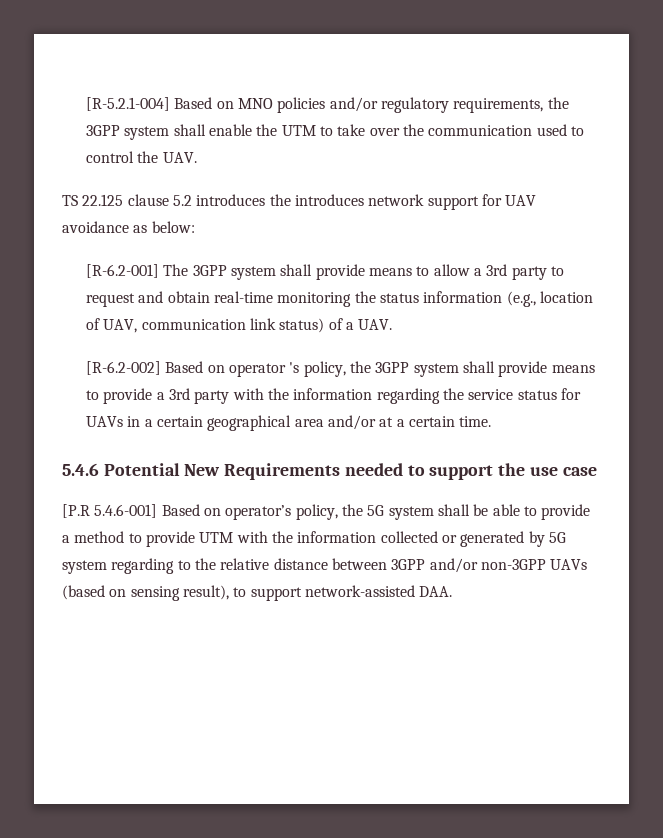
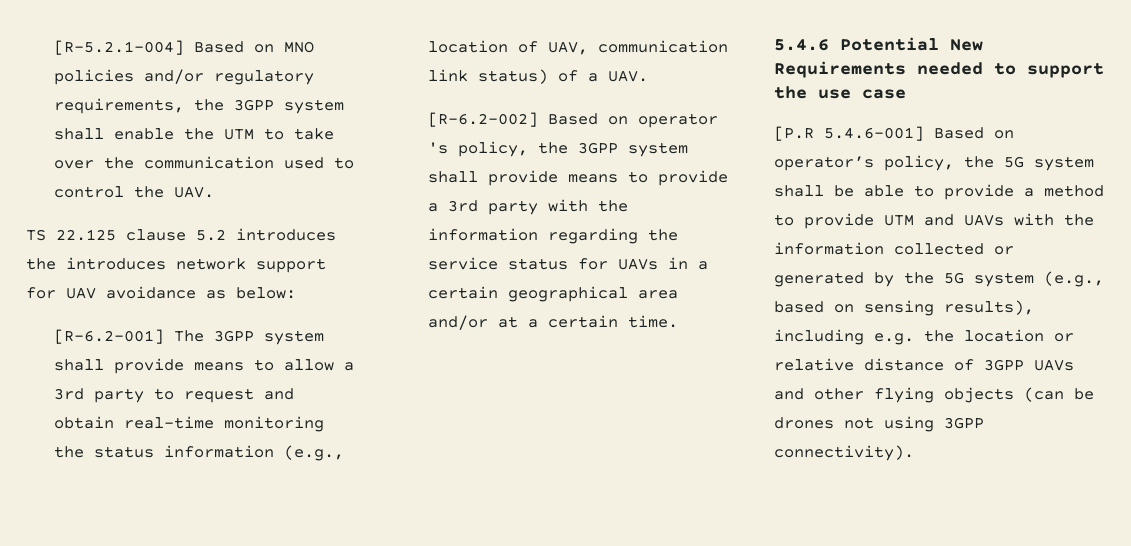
- [P.R 5.4.6-001] Based on operator’s policy, the 5G system shall be able to provide a method to provide UTM with the information collected or generated by 5G system regarding to the relative distance between 3GPP and/or non-3GPP UAVs (based on sensing result), to support network-assisted DAA.
+ [P.R 5.4.6-001] Based on operator’s policy, the 5G system shall be able to provide a method to provide UTM and UAVs with the information collected or generated by the 5G system (e.g., based on sensing results), including e.g. the location or relative distance of 3GPP UAVs and other flying objects (can be drones not using 3GPP connectivity).

